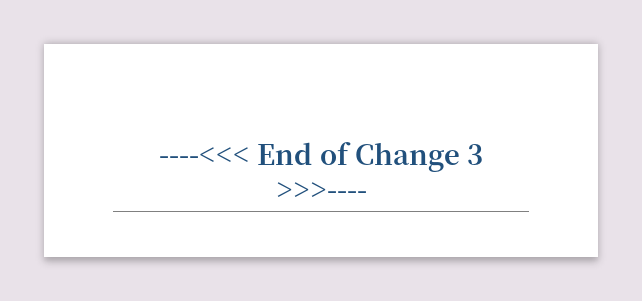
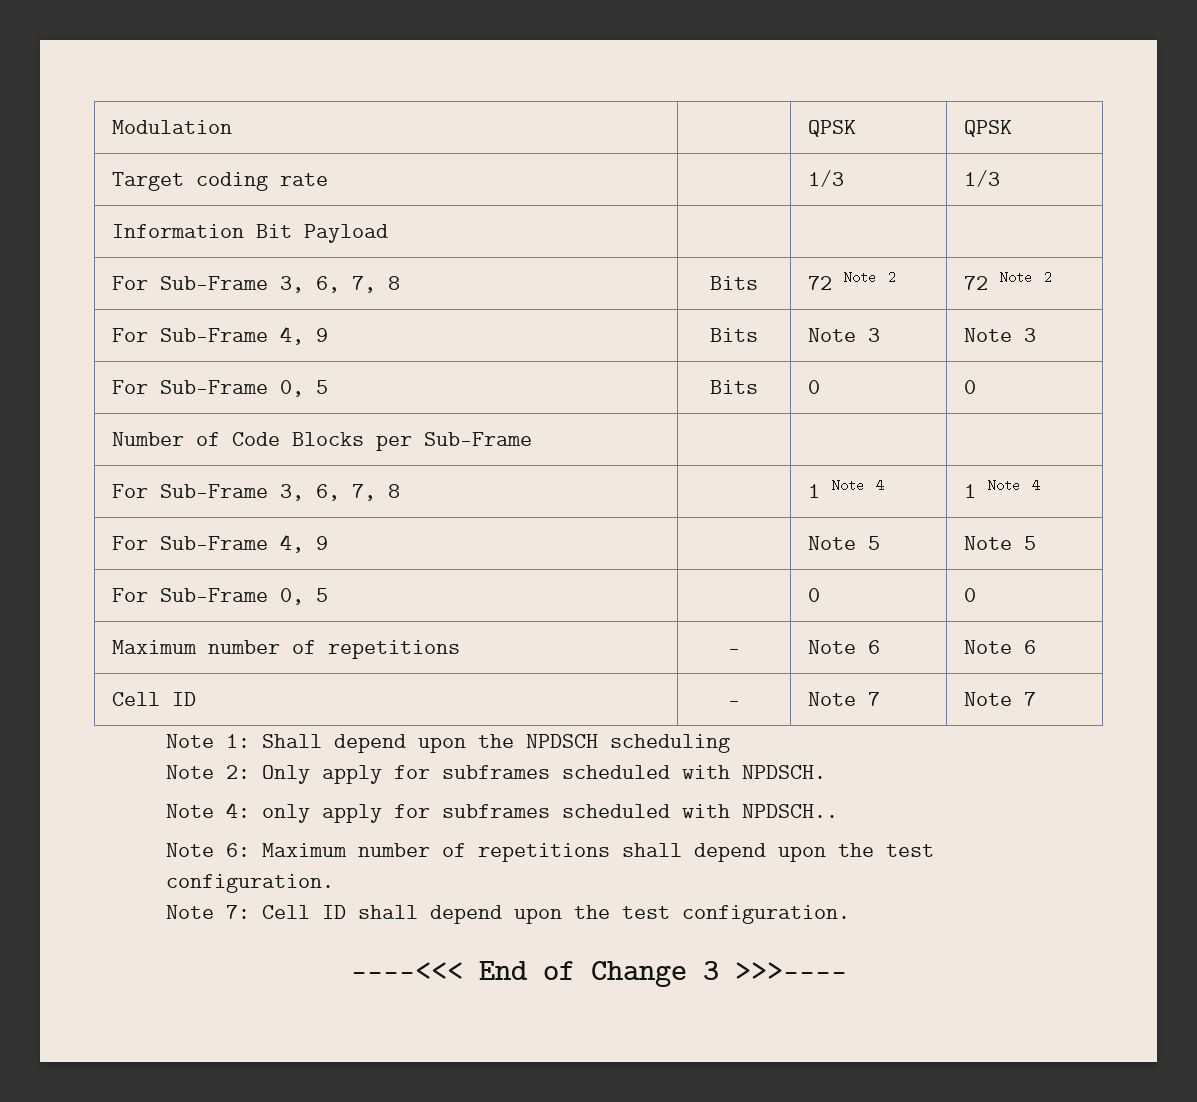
+ Modulation | | QPSK | QPSK
+ Target coding rate | | 1/3 | 1/3
+ Information Bit Payload | | |
+ For Sub-Frame 3, 6, 7, 8 | Bits | 72 Note 2 | 72 Note 2
+ For Sub-Frame 4, 9 | Bits | Note 3 | Note 3
+ For Sub-Frame 0, 5 | Bits | 0 | 0
+ Number of Code Blocks per Sub-Frame | | |
+ For Sub-Frame 3, 6, 7, 8 | | 1 Note 4 | 1 Note 4
+ For Sub-Frame 4, 9 | | Note 5 | Note 5
+ For Sub-Frame 0, 5 | | 0 | 0
+ Maximum number of repetitions | - | Note 6 | Note 6
+ Cell ID | - | Note 7 | Note 7
+ Note 1: Shall depend upon the NPDSCH scheduling
+ Note 2: Only apply for subframes scheduled with NPDSCH.
+ Note 4: only apply for subframes scheduled with NPDSCH..
+ Note 6: Maximum number of repetitions shall depend upon the test configuration.
+ Note 7: Cell ID shall depend upon the test configuration.

